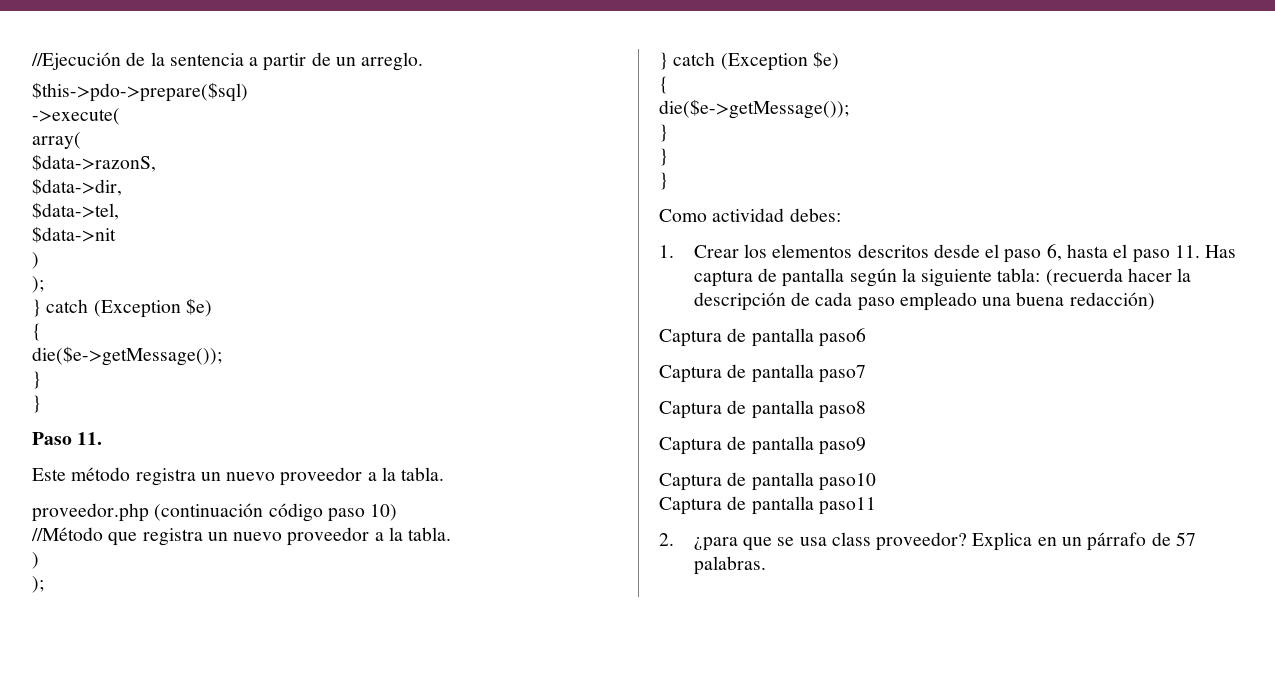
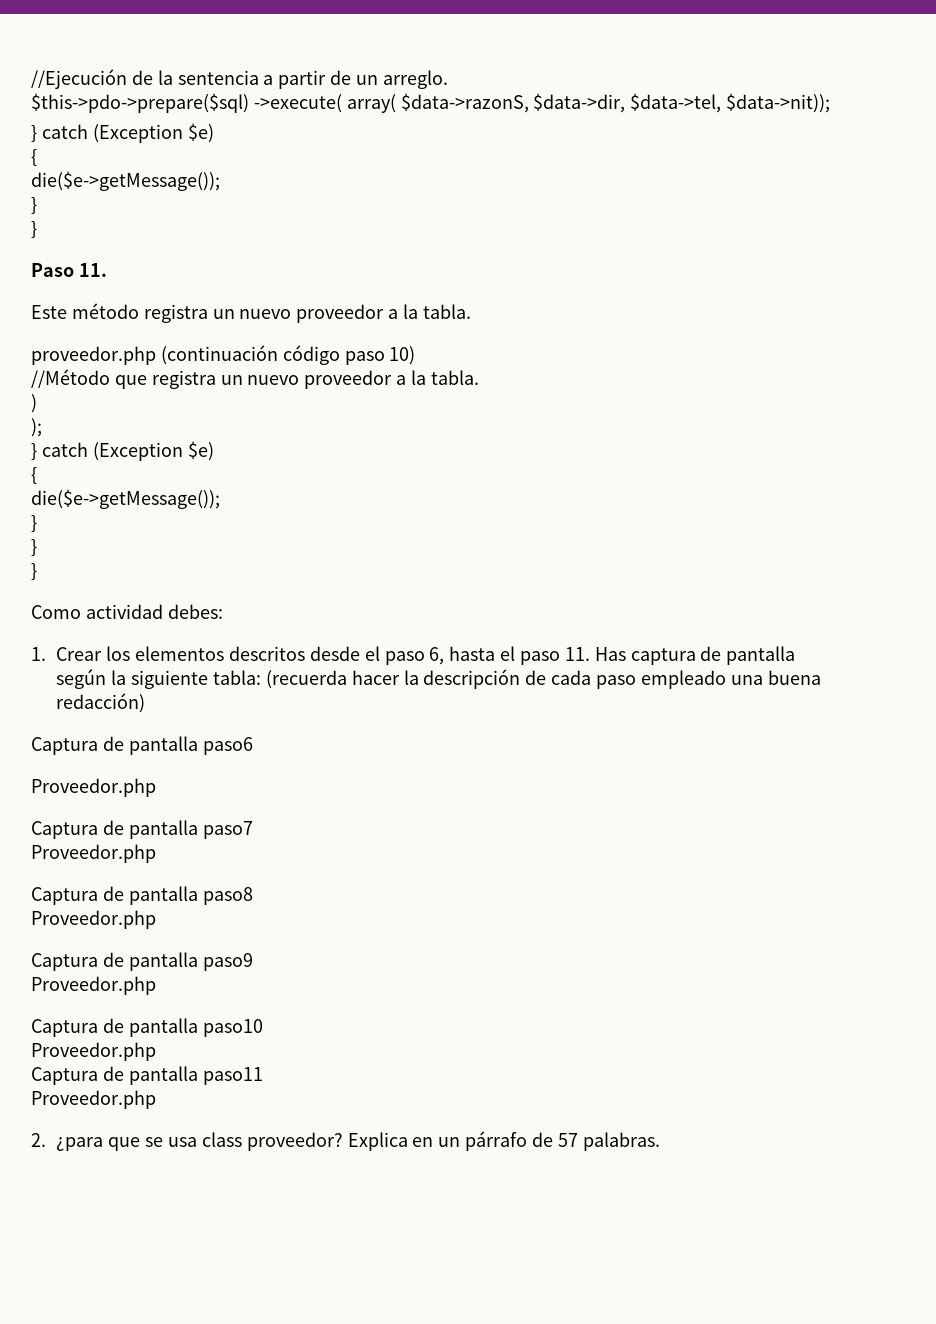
- $this->pdo->prepare($sql)
- ->execute(
- array(
- $data->razonS,
- $data->dir,
- $data->tel,
- $data->nit
- )
- );
+ $this->pdo->prepare($sql) ->execute( array( $data->razonS, $data->dir, $data->tel, $data->nit));
  Captura de pantalla paso6
+ Proveedor.php
  Captura de pantalla paso7
+ Proveedor.php
  Captura de pantalla paso8
+ Proveedor.php
  Captura de pantalla paso9
+ Proveedor.php
  Captura de pantalla paso10
+ Proveedor.php
  Captura de pantalla paso11
+ Proveedor.php

